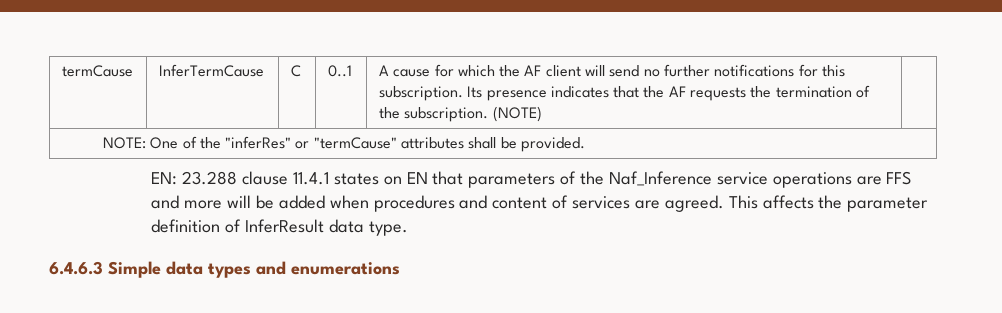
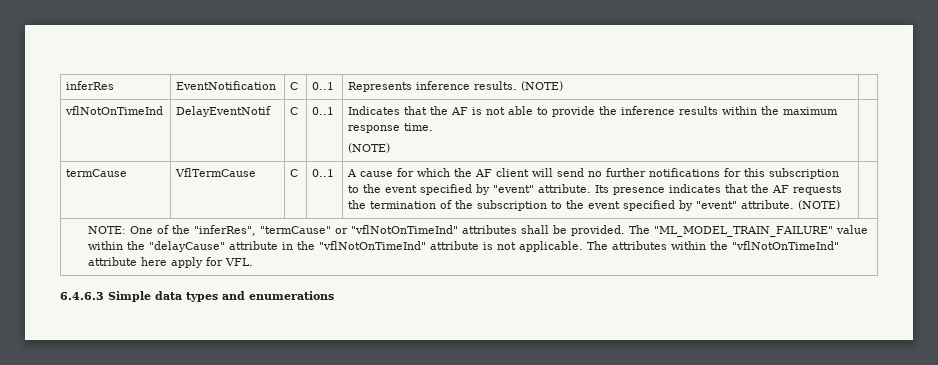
+ inferRes | EventNotification | C | 0..1 | Represents inference results. (NOTE) |
+ vflNotOnTimeInd | DelayEventNotif | C | 0..1 | Indicates that the AF is not able to provide the inference results within the maximum response time.
+ (NOTE) |
- termCause | InferTermCause | C | 0..1 | A cause for which the AF client will send no further notifications for this subscription. Its presence indicates that the AF requests the termination of the subscription. (NOTE) |
+ termCause | VflTermCause | C | 0..1 | A cause for which the AF client will send no further notifications for this subscription to the event specified by "event" attribute. Its presence indicates that the AF requests the termination of the subscription to the event specified by "event" attribute. (NOTE)
- NOTE: One of the "inferRes" or "termCause" attributes shall be provided.
- EN: 23.288 clause 11.4.1 states on EN that parameters of the Naf_Inference service operations are FFS and more will be added when procedures and content of services are agreed. This affects the parameter definition of InferResult data type.
+ NOTE: One of the "inferRes", "termCause" or "vflNotOnTimeInd" attributes shall be provided. The "ML_MODEL_TRAIN_FAILURE" value within the "delayCause" attribute in the "vflNotOnTimeInd" attribute is not applicable. The attributes within the "vflNotOnTimeInd" attribute here apply for VFL.

